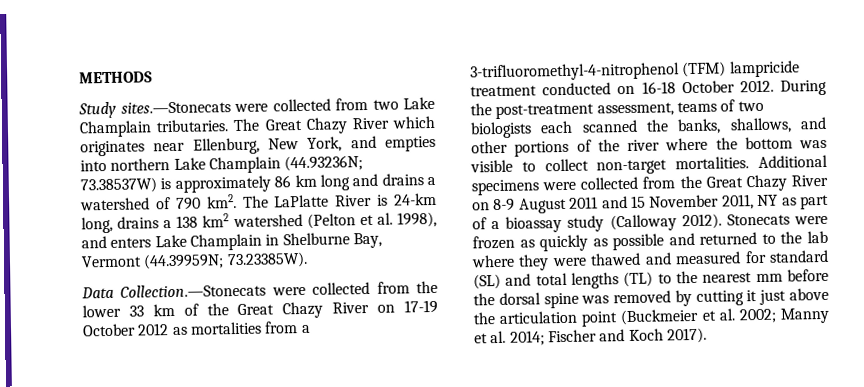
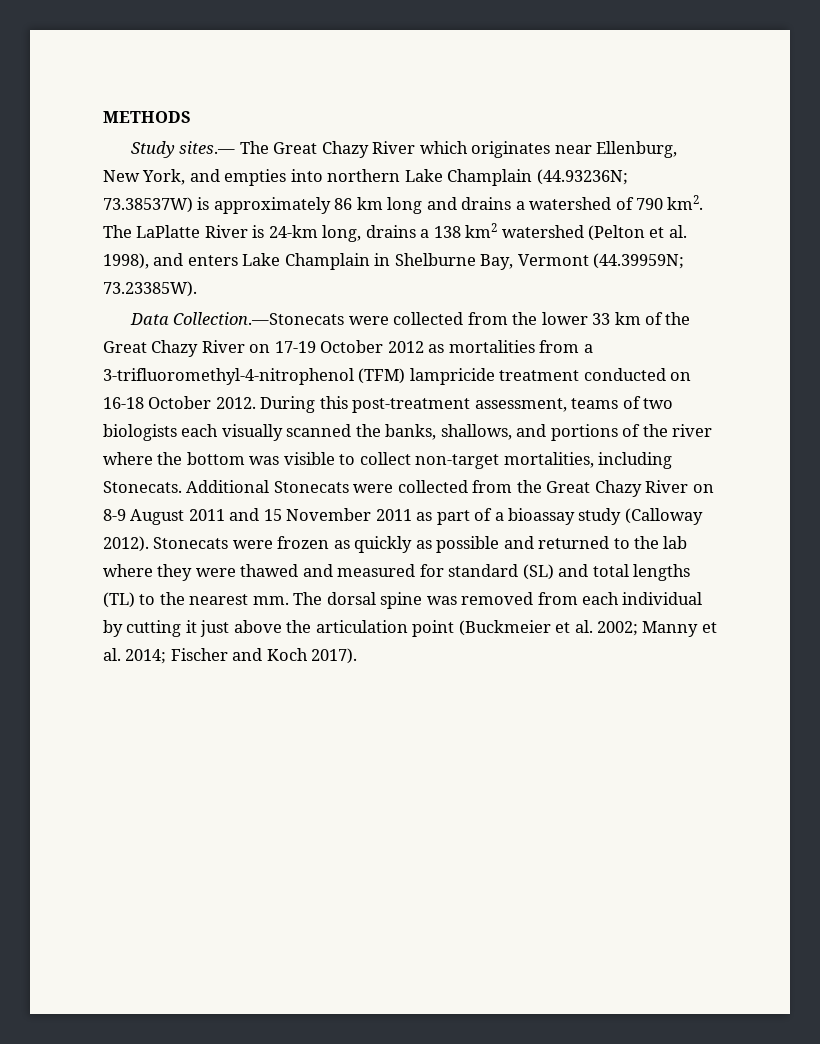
- Study sites.—Stonecats were collected from two Lake Champlain tributaries. The Great Chazy River which originates near Ellenburg, New York, and empties into northern Lake Champlain (44.93236N; 73.38537W) is approximately 86 km long and drains a watershed of 790 km2.
+ Study sites.— The Great Chazy River which originates near Ellenburg, New York, and empties into northern Lake Champlain (44.93236N; 73.38537W) is approximately 86 km long and drains a watershed of 790 km2.
- During the post-treatment assessment, teams of two biologists each scanned the banks, shallows, and other portions of the river where the bottom was visible to collect non-target mortalities. Additional specimens were collected from the Great Chazy River on 8-9 August 2011 and 15 November 2011, NY as part of a bioassay study (Calloway 2012).
+ During this post-treatment assessment, teams of two biologists each visually scanned the banks, shallows, and portions of the river where the bottom was visible to collect non-target mortalities, including Stonecats. Additional Stonecats were collected from the Great Chazy River on 8-9 August 2011 and 15 November 2011 as part of a bioassay study (Calloway 2012).
- Stonecats were frozen as quickly as possible and returned to the lab where they were thawed and measured for standard (SL) and total lengths (TL) to the nearest mm before the dorsal spine was removed by cutting it just above the articulation point (Buckmeier et al. 2002; Manny et al. 2014; Fischer and Koch 2017).
+ Stonecats were frozen as quickly as possible and returned to the lab where they were thawed and measured for standard (SL) and total lengths (TL) to the nearest mm. The dorsal spine was removed from each individual by cutting it just above the articulation point (Buckmeier et al. 2002; Manny et al. 2014; Fischer and Koch 2017).

